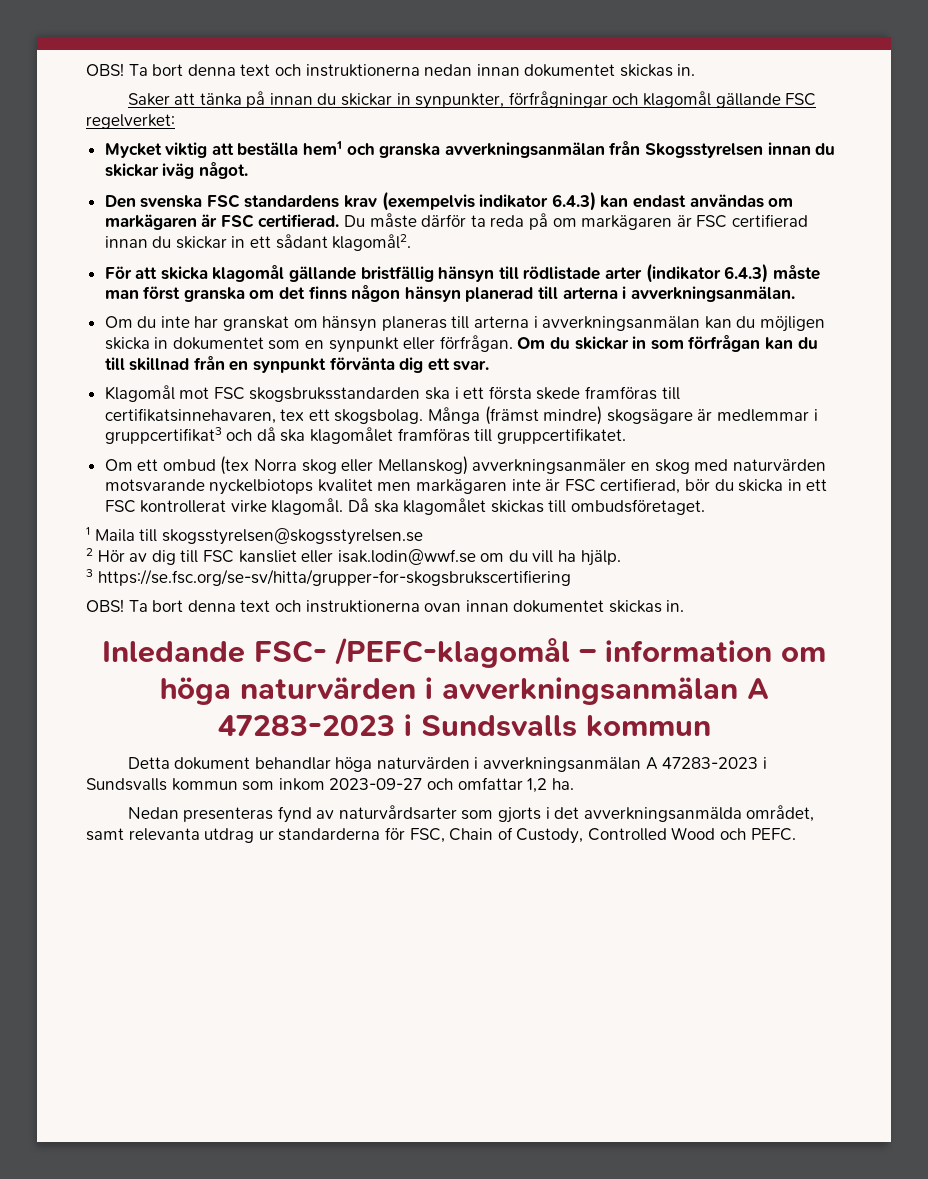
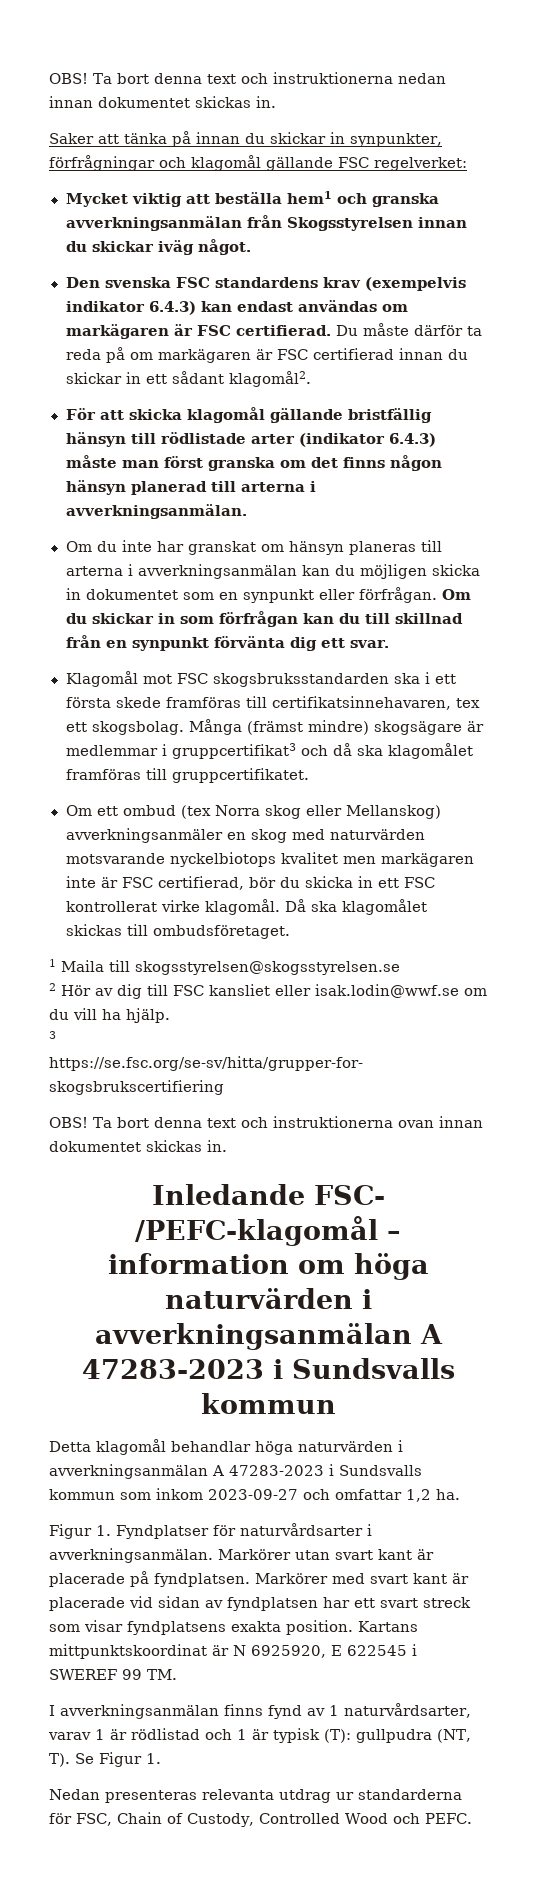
- Detta dokument behandlar höga naturvärden i avverkningsanmälan A 47283-2023 i Sundsvalls kommun som inkom 2023-09-27 och omfattar 1,2 ha.
+ Detta klagomål behandlar höga naturvärden i avverkningsanmälan A 47283-2023 i Sundsvalls kommun som inkom 2023-09-27 och omfattar 1,2 ha.
- Nedan presenteras fynd av naturvårdsarter som gjorts i det avverkningsanmälda området, samt relevanta utdrag ur standarderna för FSC, Chain of Custody, Controlled Wood och PEFC.
+ Figur 1. Fyndplatser för naturvårdsarter i avverkningsanmälan. Markörer utan svart kant är placerade på fyndplatsen. Markörer med svart kant är placerade vid sidan av fyndplatsen har ett svart streck som visar fyndplatsens exakta position. Kartans mittpunktskoordinat är N 6925920, E 622545 i SWEREF 99 TM.
+ I avverkningsanmälan finns fynd av 1 naturvårdsarter, varav 1 är rödlistad och 1 är typisk (T): gullpudra (NT, T). Se Figur 1.
+ Nedan presenteras relevanta utdrag ur standarderna för FSC, Chain of Custody, Controlled Wood och PEFC.

